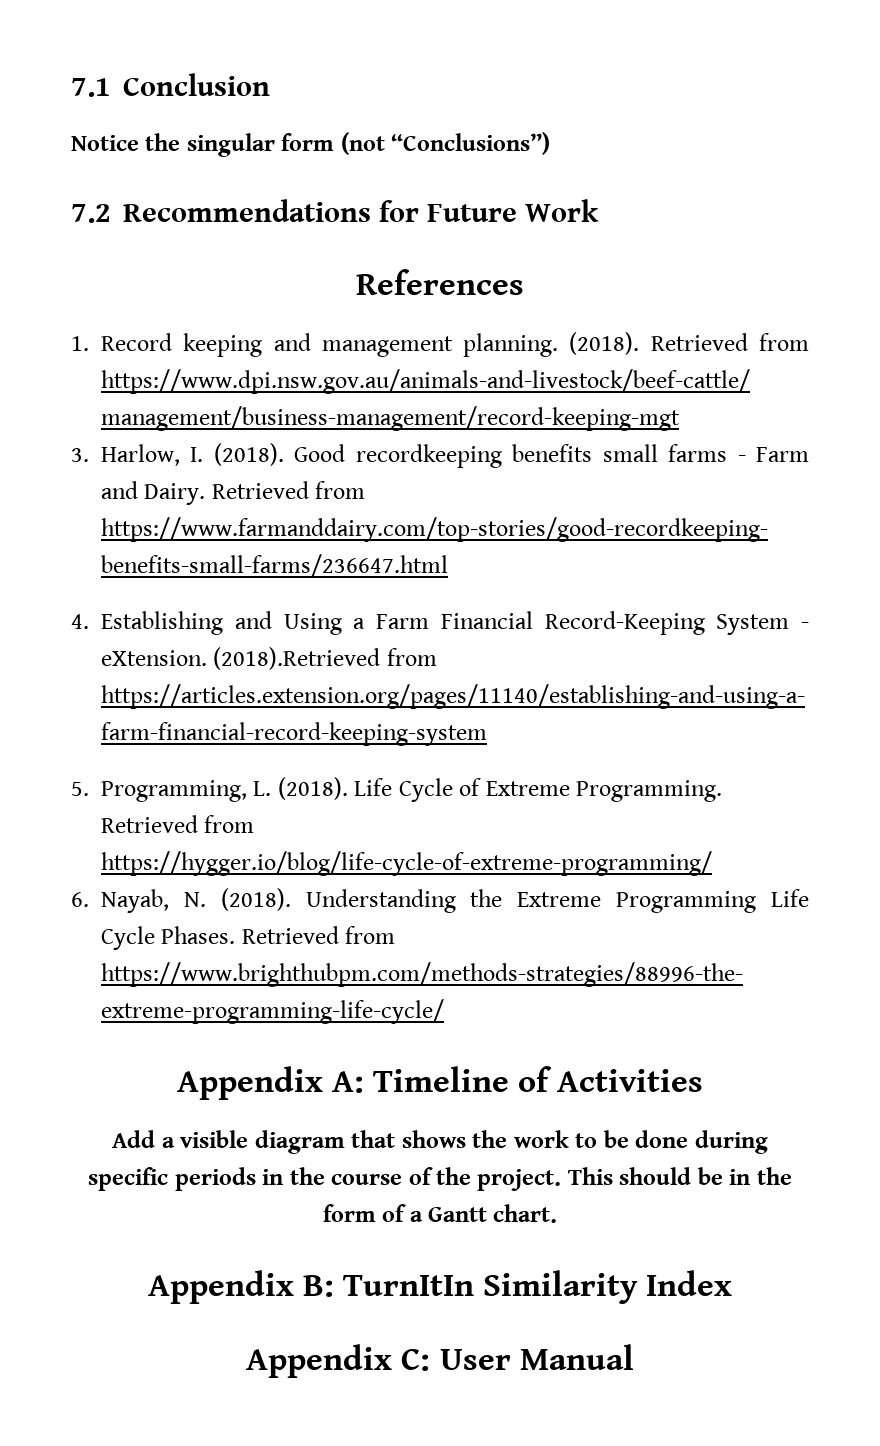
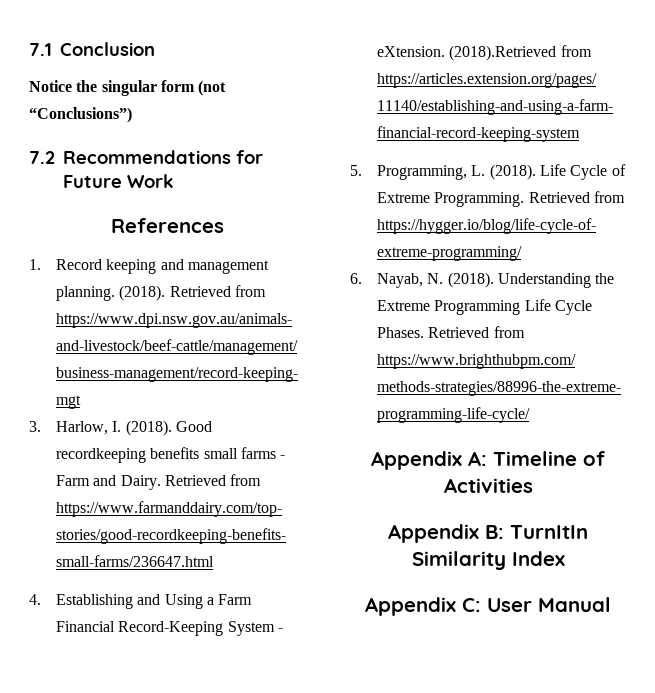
- Add a visible diagram that shows the work to be done during specific periods in the course of the project. This should be in the form of a Gantt chart.

